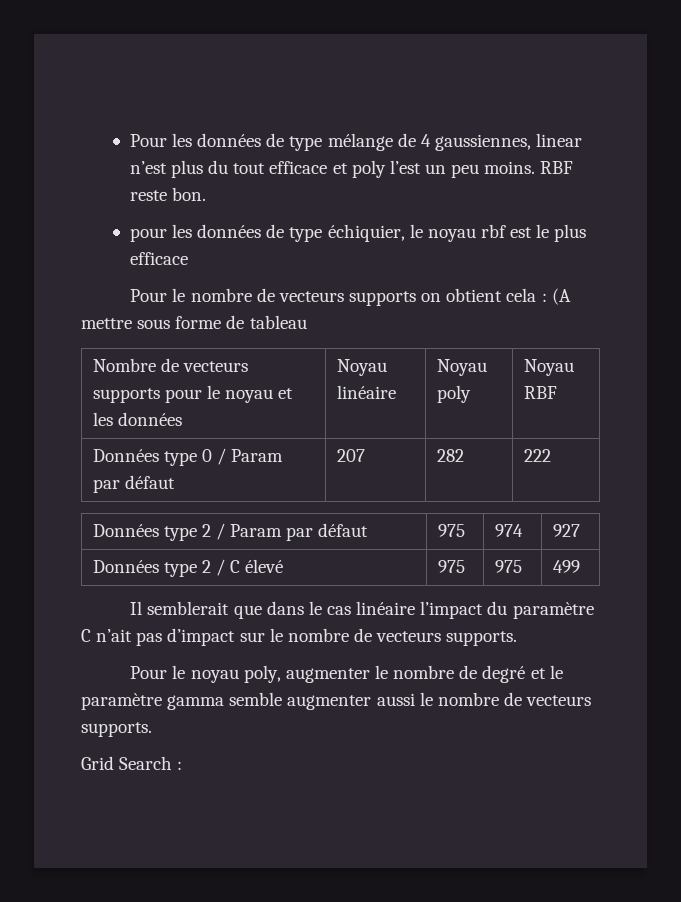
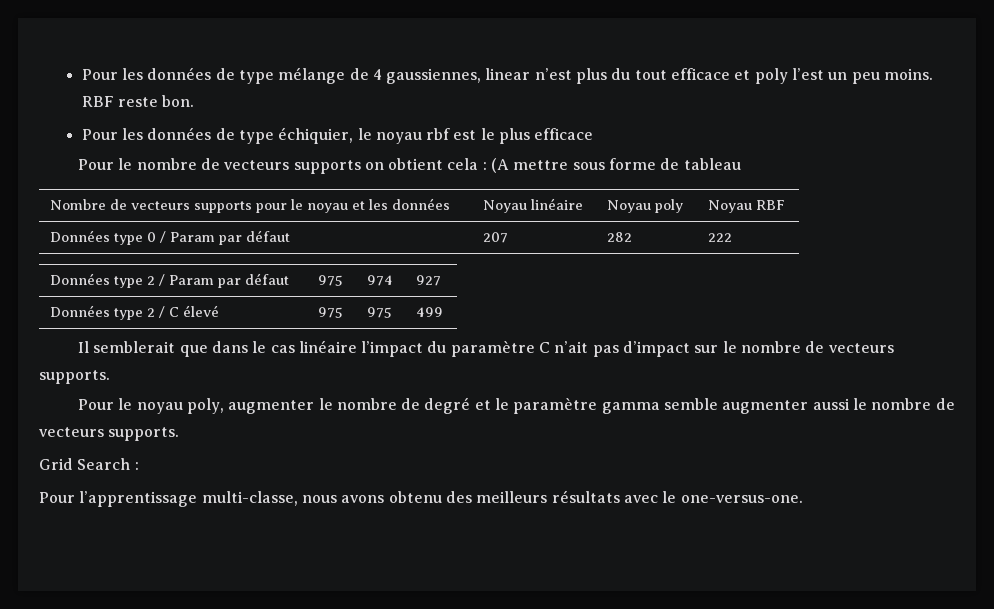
- pour les données de type échiquier, le noyau rbf est le plus efficace
+ Pour les données de type échiquier, le noyau rbf est le plus efficace
+ Pour l’apprentissage multi-classe, nous avons obtenu des meilleurs résultats avec le one-versus-one.

